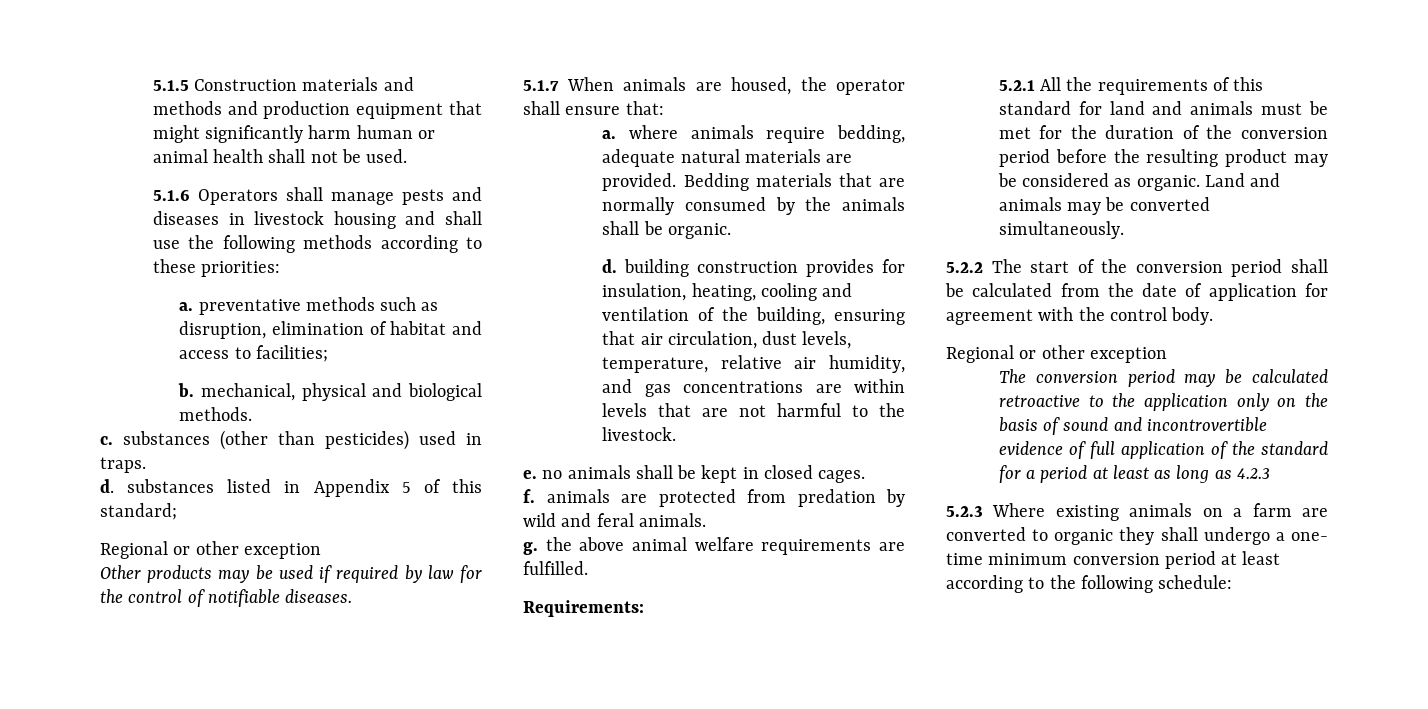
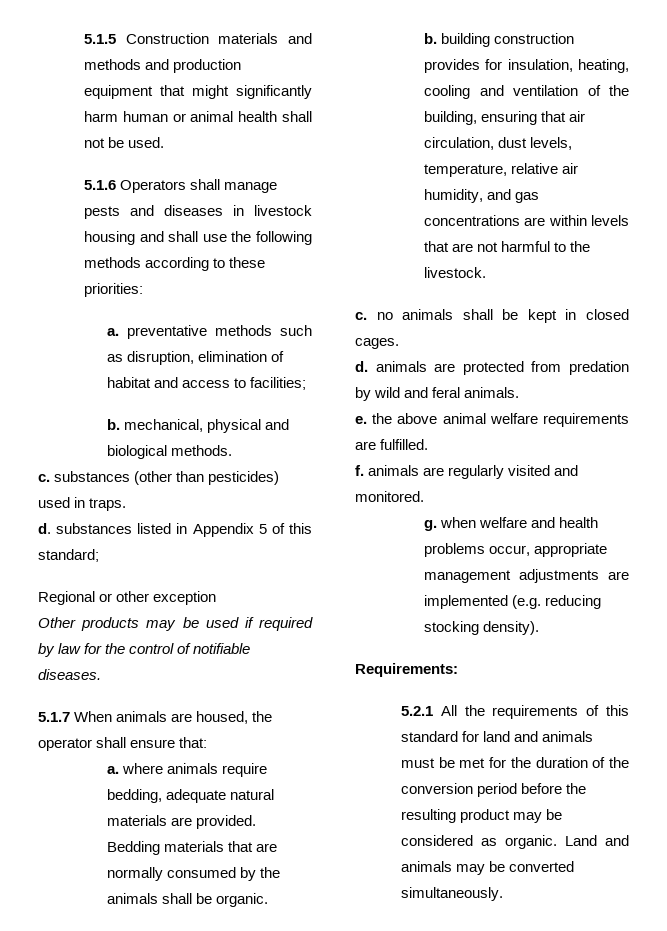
- d. building construction provides for insulation, heating, cooling and ventilation of the building, ensuring that air circulation, dust levels, temperature, relative air humidity, and gas concentrations are within levels that are not harmful to the livestock.
+ b. building construction provides for insulation, heating, cooling and ventilation of the building, ensuring that air circulation, dust levels, temperature, relative air humidity, and gas concentrations are within levels that are not harmful to the livestock.
- e. no animals shall be kept in closed cages.
+ c. no animals shall be kept in closed cages.
- f. animals are protected from predation by wild and feral animals.
+ d. animals are protected from predation by wild and feral animals.
- g. the above animal welfare requirements are fulfilled.
+ e. the above animal welfare requirements are fulfilled.
+ f. animals are regularly visited and monitored.
+ g. when welfare and health problems occur, appropriate management adjustments are implemented (e.g. reducing stocking density).
- 5.2.2 The start of the conversion period shall be calculated from the date of application for agreement with the control body.
- Regional or other exception
- The conversion period may be calculated retroactive to the application only on the basis of sound and incontrovertible evidence of full application of the standard for a period at least as long as 4.2.3
- 5.2.3 Where existing animals on a farm are converted to organic they shall undergo a one- time minimum conversion period at least according to the following schedule:

